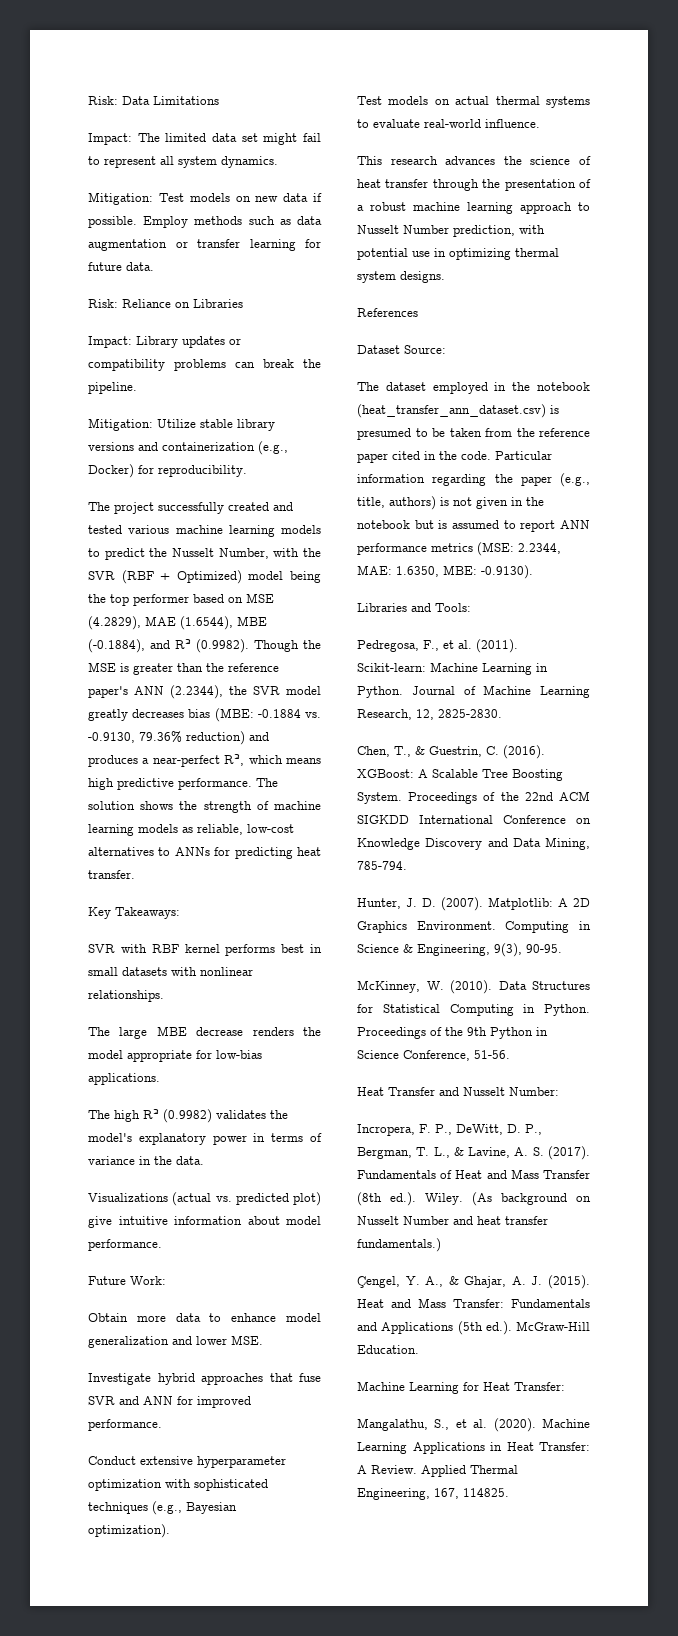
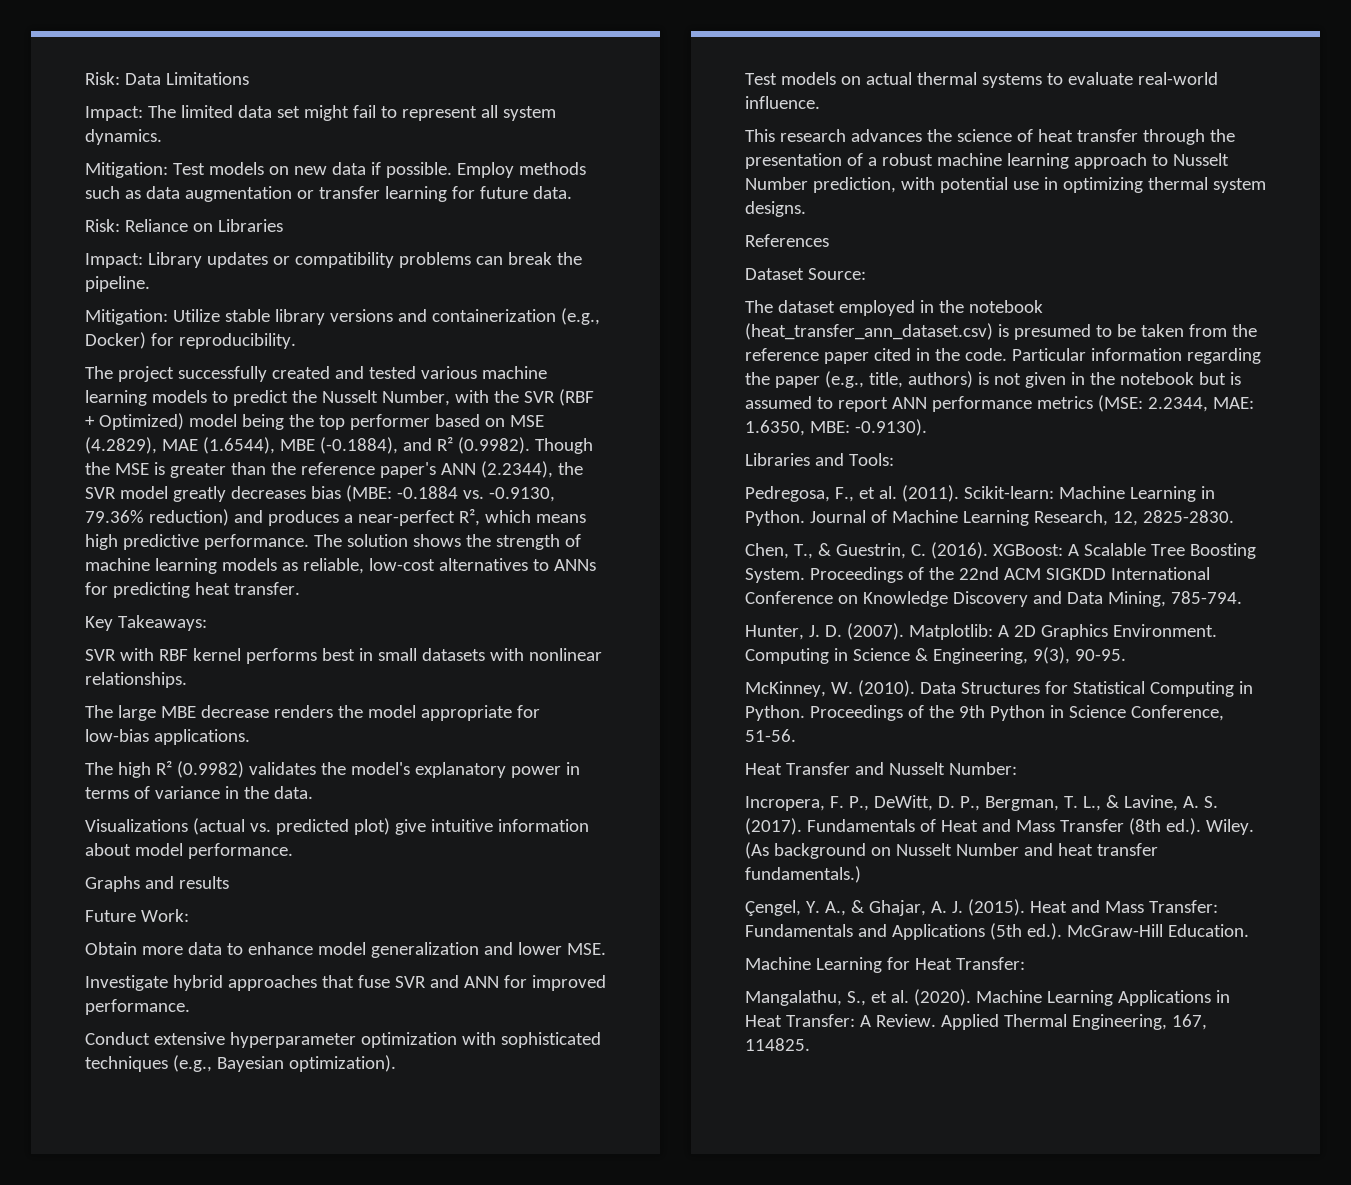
+ Graphs and results

